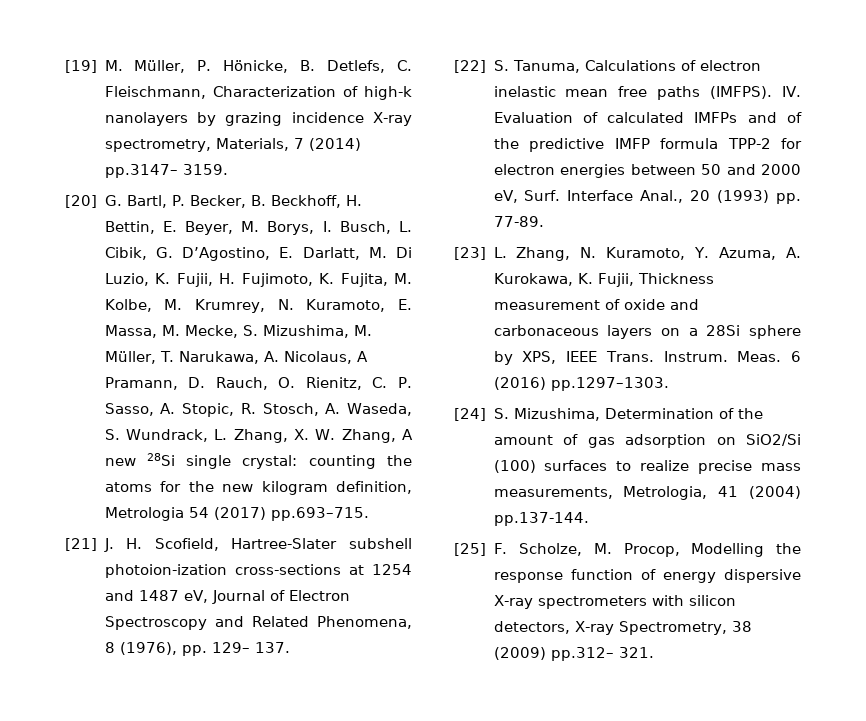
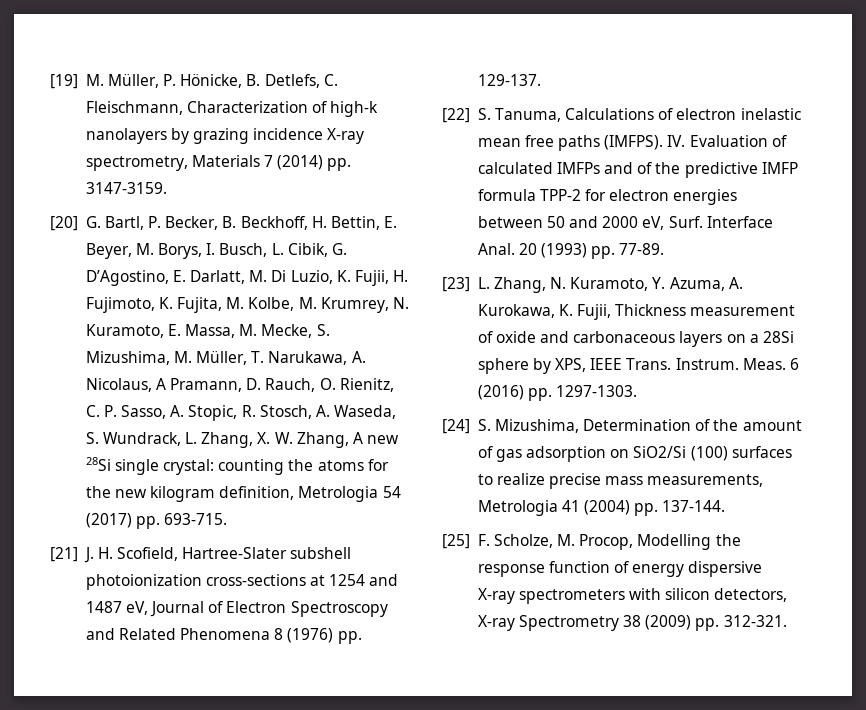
- [19] M. Müller, P. Hönicke, B. Detlefs, C. Fleischmann, Characterization of high-k nanolayers by grazing incidence X-ray spectrometry, Materials, 7 (2014) pp.3147– 3159.
+ [19] M. Müller, P. Hönicke, B. Detlefs, C. Fleischmann, Characterization of high-k nanolayers by grazing incidence X-ray spectrometry, Materials 7 (2014) pp. 3147-3159.
- counting the atoms for the new kilogram definition, Metrologia 54 (2017) pp.693–715.
+ counting the atoms for the new kilogram definition, Metrologia 54 (2017) pp. 693-715.
- [21] J. H. Scofield, Hartree-Slater subshell photoion-ization cross-sections at 1254 and 1487 eV, Journal of Electron Spectroscopy and Related Phenomena, 8 (1976), pp. 129– 137.
+ [21] J. H. Scofield, Hartree-Slater subshell photoionization cross-sections at 1254 and 1487 eV, Journal of Electron Spectroscopy and Related Phenomena 8 (1976) pp. 129-137.
- Interface Anal., 20 (1993) pp. 77-89.
+ Interface Anal. 20 (1993) pp. 77-89.
- 6 (2016) pp.1297–1303.
+ 6 (2016) pp. 1297-1303.
- [24] S. Mizushima, Determination of the amount of gas adsorption on SiO2/Si (100) surfaces to realize precise mass measurements, Metrologia, 41 (2004) pp.137-144.
+ [24] S. Mizushima, Determination of the amount of gas adsorption on SiO2/Si (100) surfaces to realize precise mass measurements, Metrologia 41 (2004) pp. 137-144.
- [25] F. Scholze, M. Procop, Modelling the response function of energy dispersive X-ray spectrometers with silicon detectors, X-ray Spectrometry, 38 (2009) pp.312– 321.
+ [25] F. Scholze, M. Procop, Modelling the response function of energy dispersive X-ray spectrometers with silicon detectors, X-ray Spectrometry 38 (2009) pp. 312-321.

